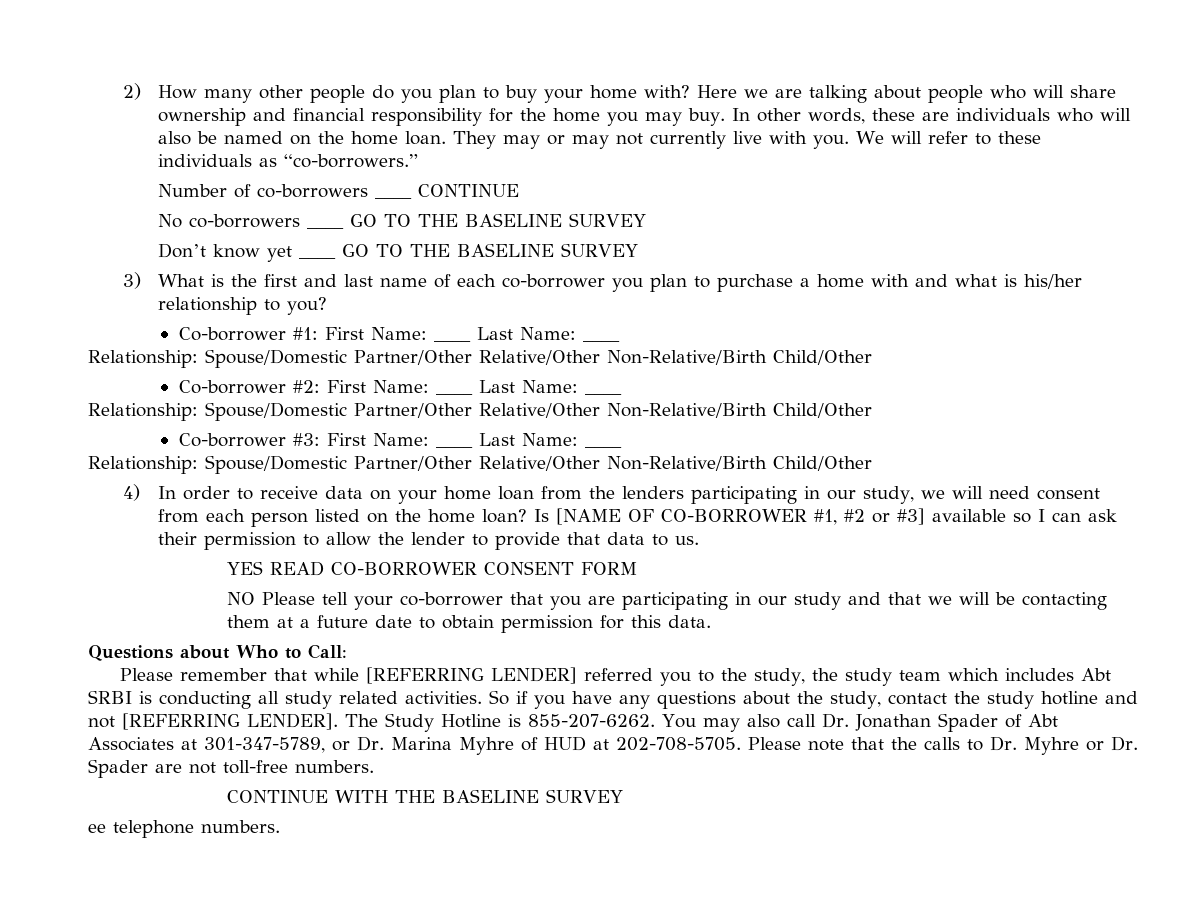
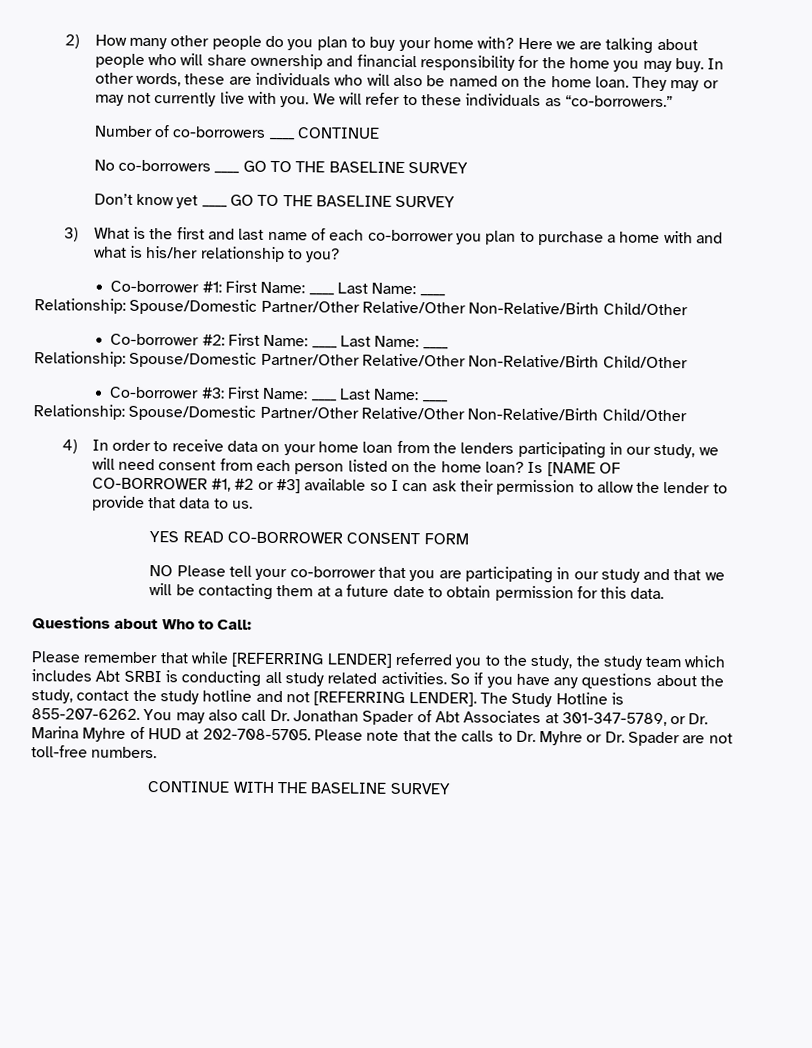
- ee telephone numbers.

